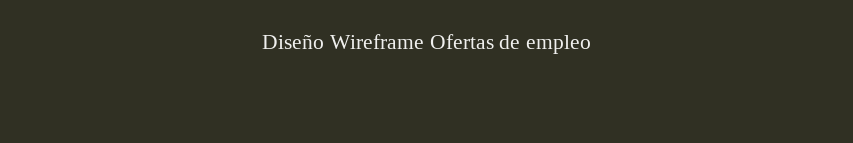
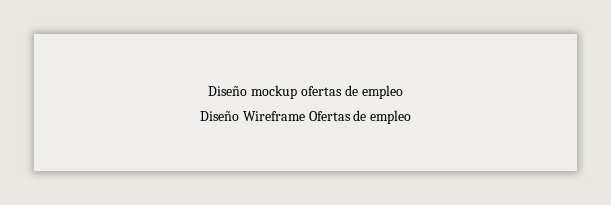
+ Diseño mockup ofertas de empleo

